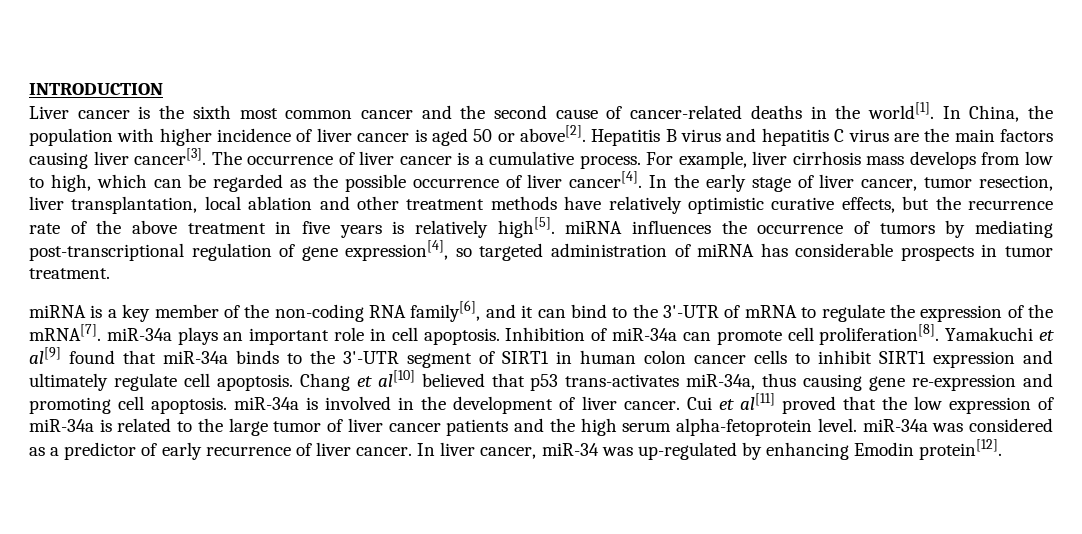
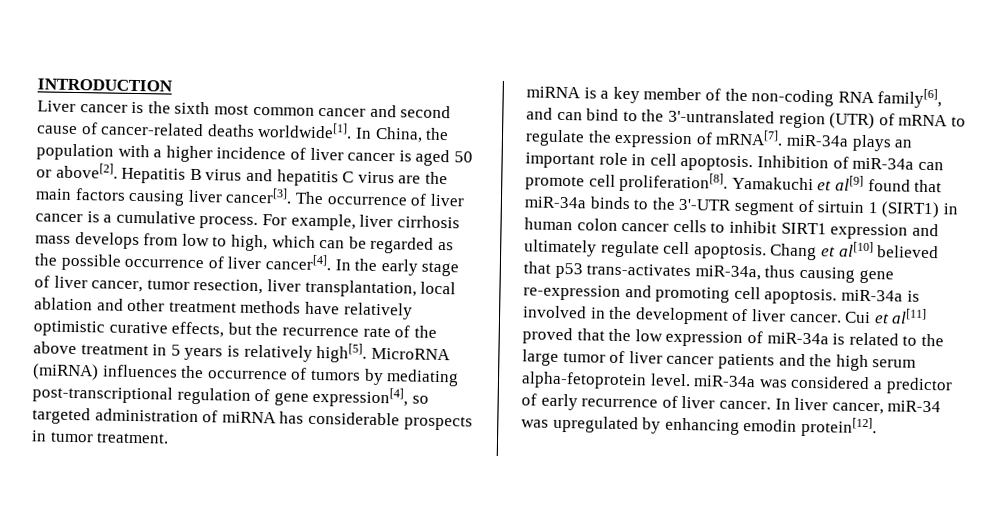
- Liver cancer is the sixth most common cancer and the second cause of cancer-related deaths in the world[1].
+ Liver cancer is the sixth most common cancer and second cause of cancer-related deaths worldwide[1].
- In China, the population with higher incidence of liver cancer is aged 50 or above[2].
+ In China, the population with a higher incidence of liver cancer is aged 50 or above[2].
- In the early stage of liver cancer, tumor resection, liver transplantation, local ablation and other treatment methods have relatively optimistic curative effects, but the recurrence rate of the above treatment in five years is relatively high[5]. miRNA influences the occurrence of tumors by mediating post-transcriptional regulation of gene expression[4], so targeted administration of miRNA has considerable prospects in tumor treatment.
+ In the early stage of liver cancer, tumor resection, liver transplantation, local ablation and other treatment methods have relatively optimistic curative effects, but the recurrence rate of the above treatment in 5 years is relatively high[5]. MicroRNA (miRNA) influences the occurrence of tumors by mediating post-transcriptional regulation of gene expression[4], so targeted administration of miRNA has considerable prospects in tumor treatment.
- miRNA is a key member of the non-coding RNA family[6], and it can bind to the 3'-UTR of mRNA to regulate the expression of the mRNA[7]. miR-34a plays an important role in cell apoptosis.
+ miRNA is a key member of the non-coding RNA family[6], and can bind to the 3'-untranslated region (UTR) of mRNA to regulate the expression of mRNA[7]. miR-34a plays an important role in cell apoptosis.
- Yamakuchi et al[9] found that miR-34a binds to the 3'-UTR segment of SIRT1 in human colon cancer cells to inhibit SIRT1 expression and ultimately regulate cell apoptosis.
+ Yamakuchi et al[9] found that miR-34a binds to the 3'-UTR segment of sirtuin 1 (SIRT1) in human colon cancer cells to inhibit SIRT1 expression and ultimately regulate cell apoptosis.
- Cui et al[11] proved that the low expression of miR-34a is related to the large tumor of liver cancer patients and the high serum alpha-fetoprotein level. miR-34a was considered as a predictor of early recurrence of liver cancer.
+ Cui et al[11] proved that the low expression of miR-34a is related to the large tumor of liver cancer patients and the high serum alpha-fetoprotein level. miR-34a was considered a predictor of early recurrence of liver cancer.
- In liver cancer, miR-34 was up-regulated by enhancing Emodin protein[12].
+ In liver cancer, miR-34 was upregulated by enhancing emodin protein[12].

